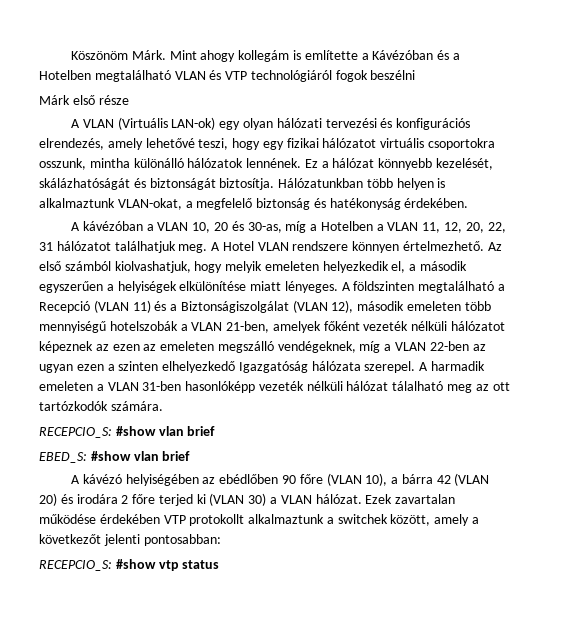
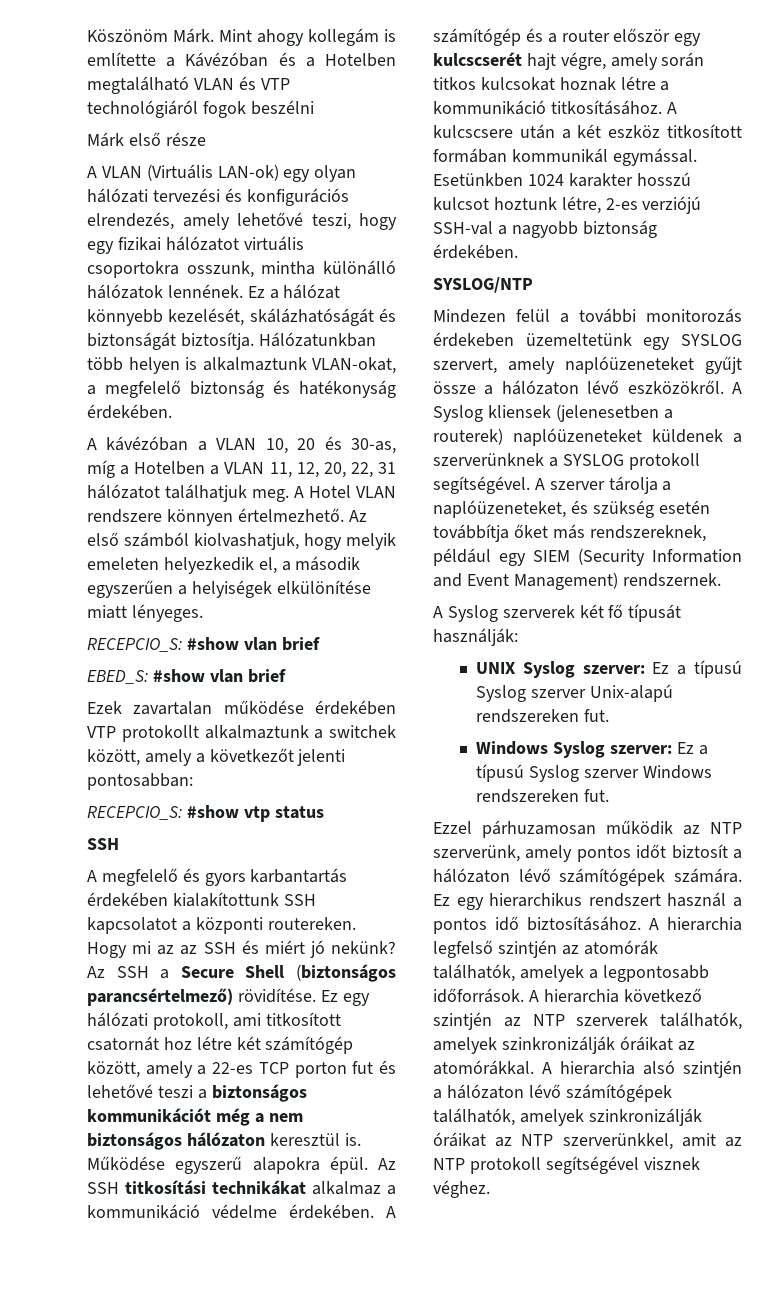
- A földszinten megtalálható a Recepció (VLAN 11) és a Biztonságiszolgálat (VLAN 12), második emeleten több mennyiségű hotelszobák a VLAN 21-ben, amelyek főként vezeték nélküli hálózatot képeznek az ezen az emeleten megszálló vendégeknek, míg a VLAN 22-ben az ugyan ezen a szinten elhelyezkedő Igazgatóság hálózata szerepel. A harmadik emeleten a VLAN 31-ben hasonlóképp vezeték nélküli hálózat tálalható meg az ott tartózkodók számára.
- A kávézó helyiségében az ebédlőben 90 főre (VLAN 10), a bárra 42 (VLAN 20) és irodára 2 főre terjed ki (VLAN 30) a VLAN hálózat.
  RECEPCIO_S: #show vtp status
+ SSH
+ A megfelelő és gyors karbantartás érdekében kialakítottunk SSH kapcsolatot a központi routereken. Hogy mi az az SSH és miért jó nekünk? Az SSH a Secure Shell (biztonságos parancsértelmező) rövidítése. Ez egy hálózati protokoll, ami titkosított csatornát hoz létre két számítógép között, amely a 22-es TCP porton fut és lehetővé teszi a biztonságos kommunikációt még a nem biztonságos hálózaton keresztül is. Működése egyszerű alapokra épül. Az SSH titkosítási technikákat alkalmaz a kommunikáció védelme érdekében. A számítógép és a router először egy kulcscserét hajt végre, amely során titkos kulcsokat hoznak létre a kommunikáció titkosításához. A kulcscsere után a két eszköz titkosított formában kommunikál egymással. Esetünkben 1024 karakter hosszú kulcsot hoztunk létre, 2-es verziójú SSH-val a nagyobb biztonság érdekében.
+ SYSLOG/NTP
+ Mindezen felül a további monitorozás érdekeben üzemeltetünk egy SYSLOG szervert, amely naplóüzeneteket gyűjt össze a hálózaton lévő eszközökről. A Syslog kliensek (jelenesetben a routerek) naplóüzeneteket küldenek a szerverünknek a SYSLOG protokoll segítségével. A szerver tárolja a naplóüzeneteket, és szükség esetén továbbítja őket más rendszereknek, például egy SIEM (Security Information and Event Management) rendszernek.
+ A Syslog szerverek két fő típusát használják:
+ UNIX Syslog szerver: Ez a típusú Syslog szerver Unix-alapú rendszereken fut.
+ Windows Syslog szerver: Ez a típusú Syslog szerver Windows rendszereken fut.
+ Ezzel párhuzamosan működik az NTP szerverünk, amely pontos időt biztosít a hálózaton lévő számítógépek számára. Ez egy hierarchikus rendszert használ a pontos idő biztosításához. A hierarchia legfelső szintjén az atomórák találhatók, amelyek a legpontosabb időforrások. A hierarchia következő szintjén az NTP szerverek találhatók, amelyek szinkronizálják óráikat az atomórákkal. A hierarchia alsó szintjén a hálózaton lévő számítógépek találhatók, amelyek szinkronizálják óráikat az NTP szerverünkkel, amit az NTP protokoll segítségével visznek véghez.

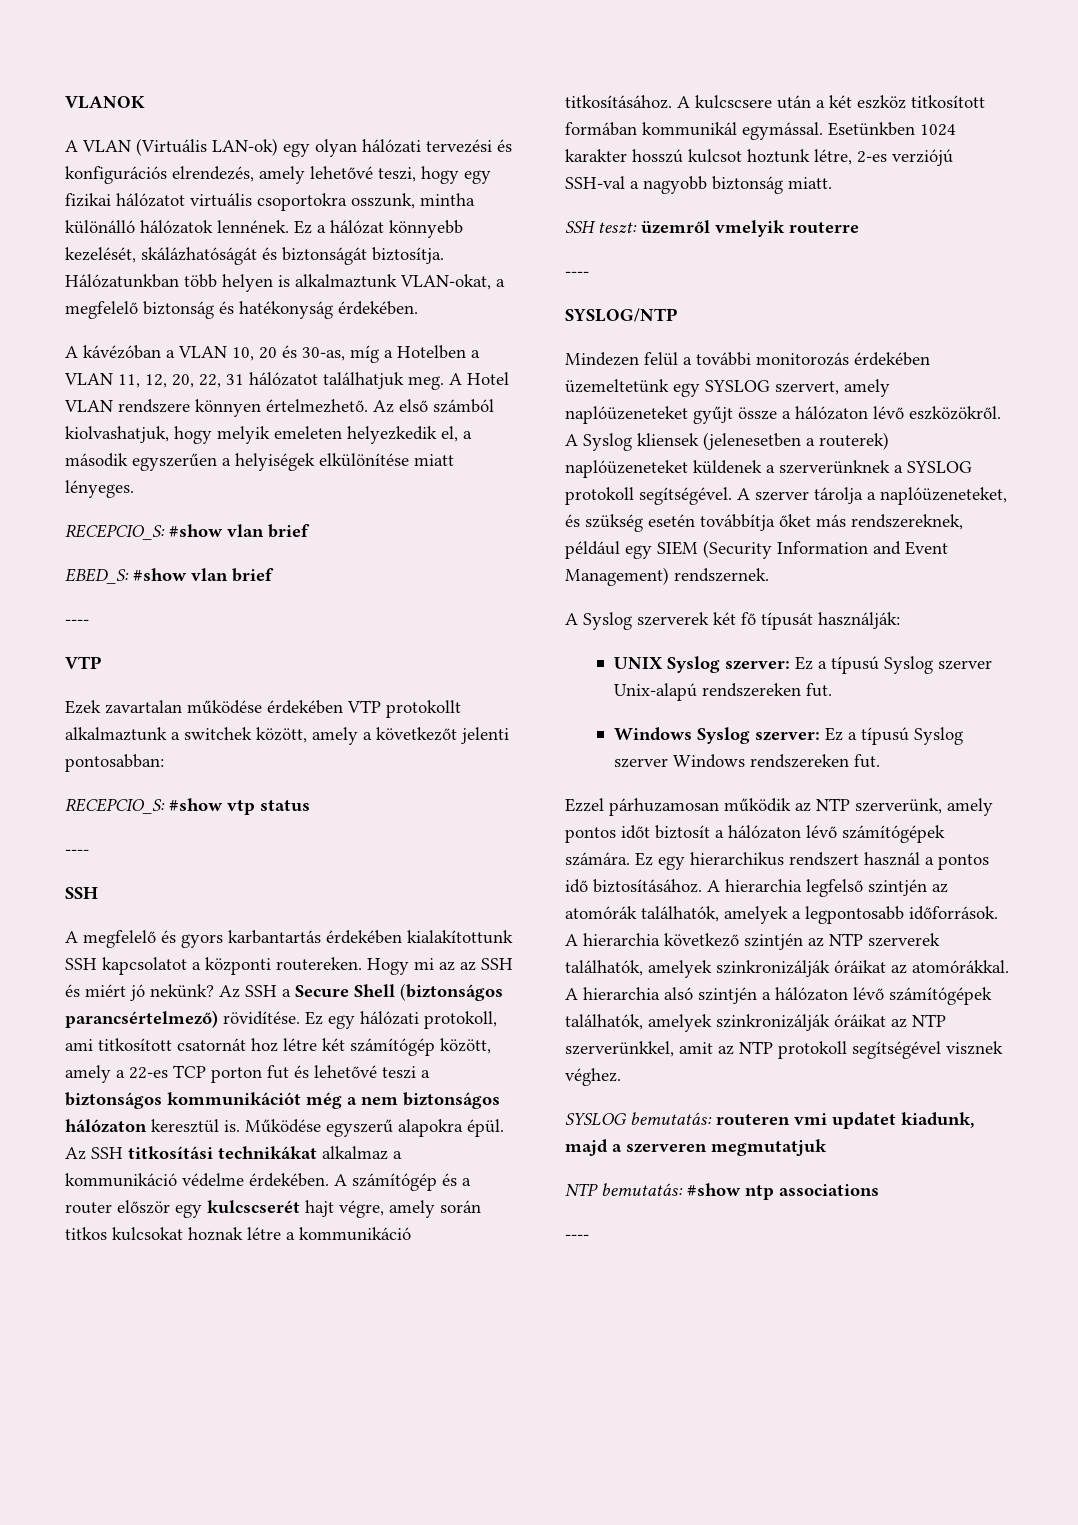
- Köszönöm Márk. Mint ahogy kollegám is említette a Kávézóban és a Hotelben megtalálható VLAN és VTP technológiáról fogok beszélni
- Márk első része
+ VLANOK
  EBED_S: #show vlan brief
+ ----
+ VTP
  RECEPCIO_S: #show vtp status
+ ----
- Esetünkben 1024 karakter hosszú kulcsot hoztunk létre, 2-es verziójú SSH-val a nagyobb biztonság érdekében.
+ Esetünkben 1024 karakter hosszú kulcsot hoztunk létre, 2-es verziójú SSH-val a nagyobb biztonság miatt.
+ SSH teszt: üzemről vmelyik routerre
+ ----
- Mindezen felül a további monitorozás érdekeben üzemeltetünk egy SYSLOG szervert, amely naplóüzeneteket gyűjt össze a hálózaton lévő eszközökről.
+ Mindezen felül a további monitorozás érdekében üzemeltetünk egy SYSLOG szervert, amely naplóüzeneteket gyűjt össze a hálózaton lévő eszközökről.
+ SYSLOG bemutatás: routeren vmi updatet kiadunk, majd a szerveren megmutatjuk
+ NTP bemutatás: #show ntp associations
+ ----

